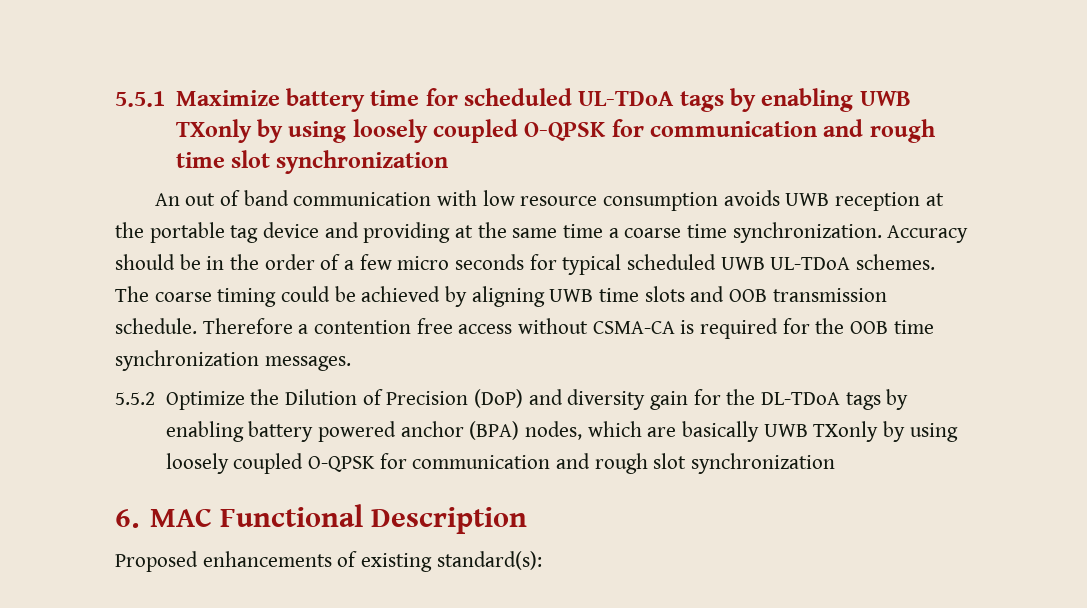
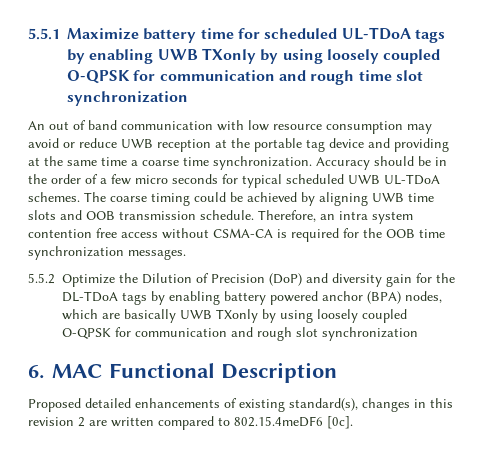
- An out of band communication with low resource consumption avoids UWB reception at the portable tag device and providing at the same time a coarse time synchronization.
+ An out of band communication with low resource consumption may avoid or reduce UWB reception at the portable tag device and providing at the same time a coarse time synchronization.
- Therefore a contention free access without CSMA-CA is required for the OOB time synchronization messages.
+ Therefore, an intra system contention free access without CSMA-CA is required for the OOB time synchronization messages.
- Proposed enhancements of existing standard(s):
+ Proposed detailed enhancements of existing standard(s), changes in this revision 2 are written compared to 802.15.4meDF6 [0c].

